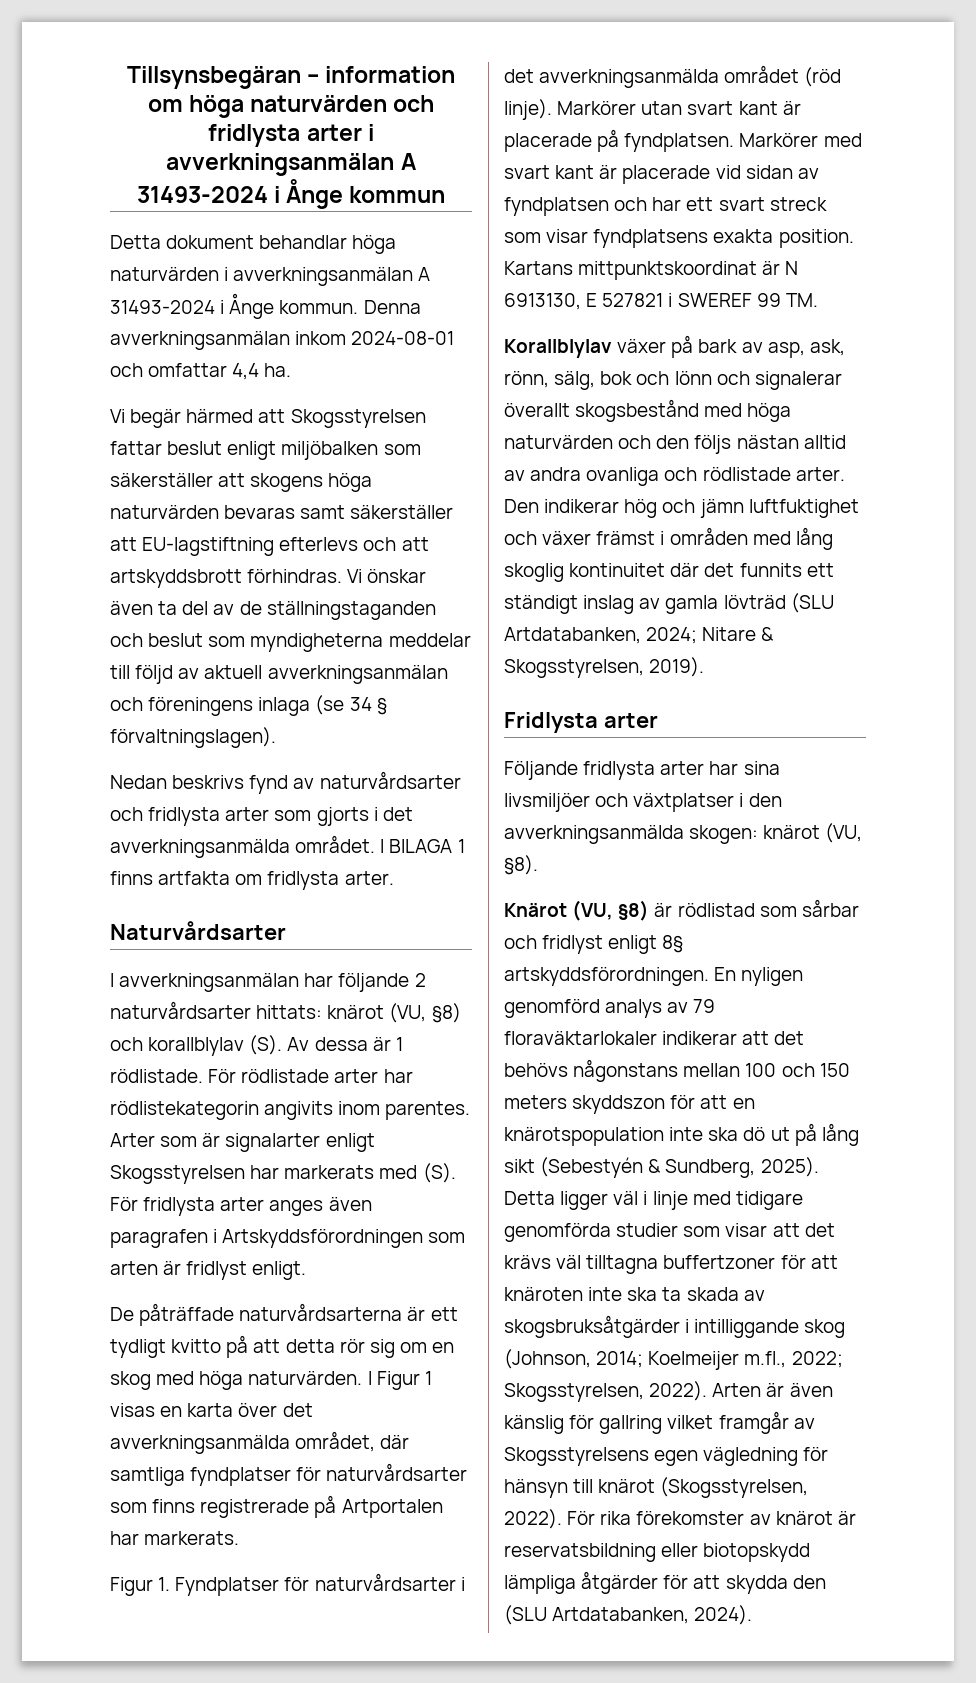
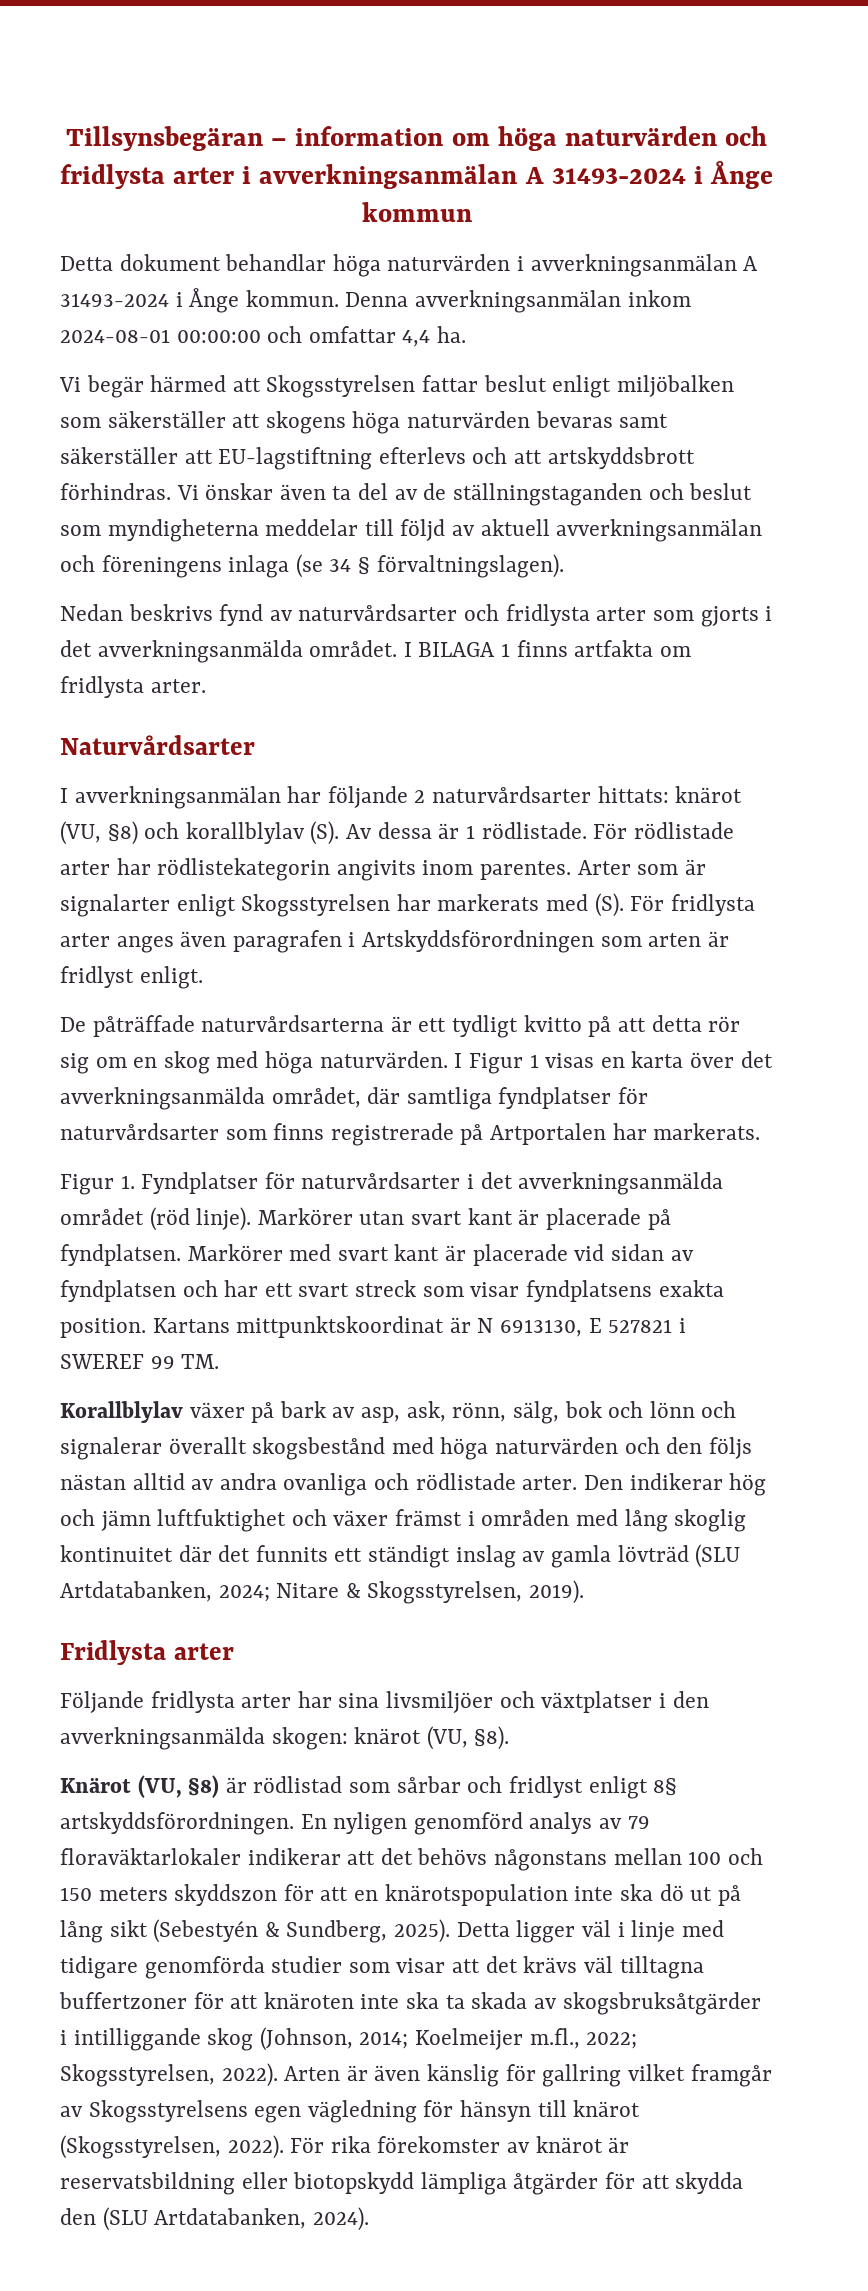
- Denna avverkningsanmälan inkom 2024-08-01 och omfattar 4,4 ha.
+ Denna avverkningsanmälan inkom 2024-08-01 00:00:00 och omfattar 4,4 ha.

